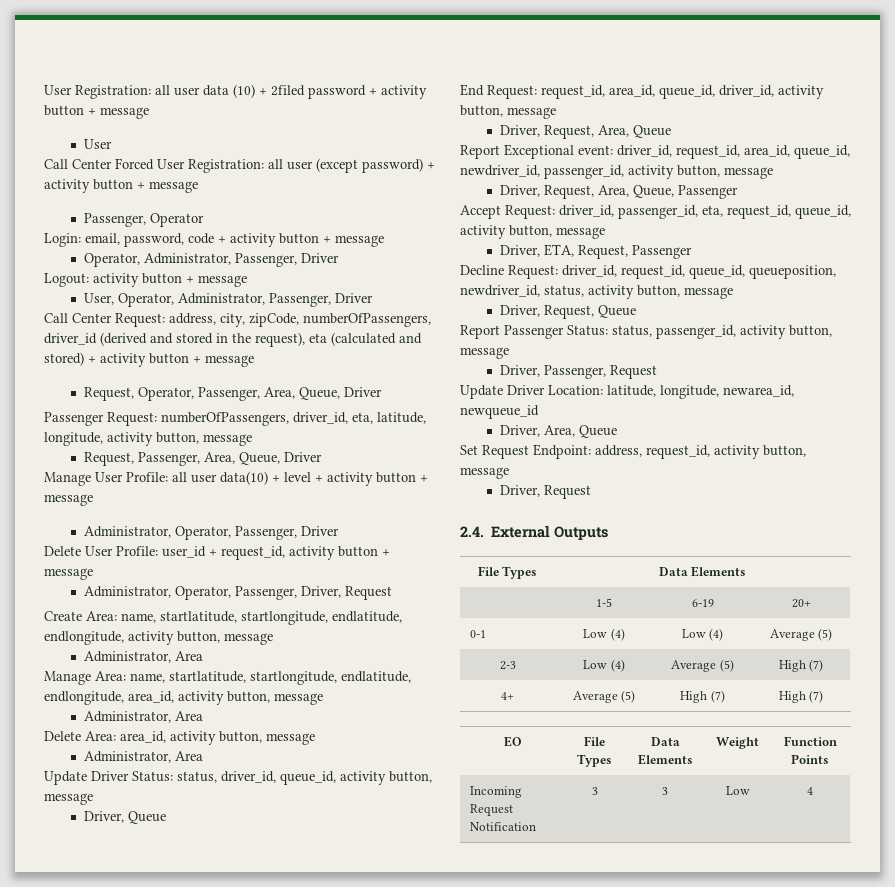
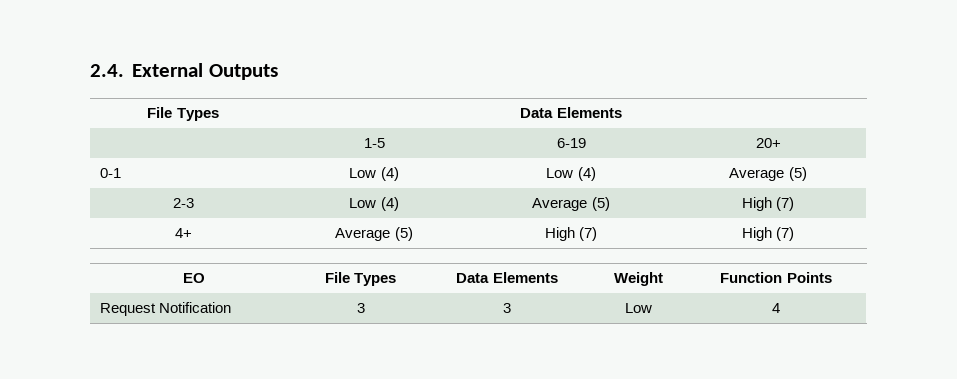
- User Registration: all user data (10) + 2filed password + activity button + message
- User
- Call Center Forced User Registration: all user (except password) + activity button + message
- Passenger, Operator
- Login: email, password, code + activity button + message
- Operator, Administrator, Passenger, Driver
- Logout: activity button + message
- User, Operator, Administrator, Passenger, Driver
- Call Center Request: address, city, zipCode, numberOfPassengers, driver_id (derived and stored in the request), eta (calculated and stored) + activity button + message
- Request, Operator, Passenger, Area, Queue, Driver
- Passenger Request: numberOfPassengers, driver_id, eta, latitude, longitude, activity button, message
- Request, Passenger, Area, Queue, Driver
- Manage User Profile: all user data(10) + level + activity button + message
- Administrator, Operator, Passenger, Driver
- Delete User Profile: user_id + request_id, activity button + message
- Administrator, Operator, Passenger, Driver, Request
- Create Area: name, startlatitude, startlongitude, endlatitude, endlongitude, activity button, message
- Administrator, Area
- Manage Area: name, startlatitude, startlongitude, endlatitude, endlongitude, area_id, activity button, message
- Administrator, Area
- Delete Area: area_id, activity button, message
- Administrator, Area
- Update Driver Status: status, driver_id, queue_id, activity button, message
- Driver, Queue
- End Request: request_id, area_id, queue_id, driver_id, activity button, message
- Driver, Request, Area, Queue
- Report Exceptional event: driver_id, request_id, area_id, queue_id, newdriver_id, passenger_id, activity button, message
- Driver, Request, Area, Queue, Passenger
- Accept Request: driver_id, passenger_id, eta, request_id, queue_id, activity button, message
- Driver, ETA, Request, Passenger
- Decline Request: driver_id, request_id, queue_id, queueposition, newdriver_id, status, activity button, message
- Driver, Request, Queue
- Report Passenger Status: status, passenger_id, activity button, message
- Driver, Passenger, Request
- Update Driver Location: latitude, longitude, newarea_id, newqueue_id
- Driver, Area, Queue
- Set Request Endpoint: address, request_id, activity button, message
- Driver, Request
- Incoming Request Notification | 3 | 3 | Low | 4
+ Request Notification | 3 | 3 | Low | 4

